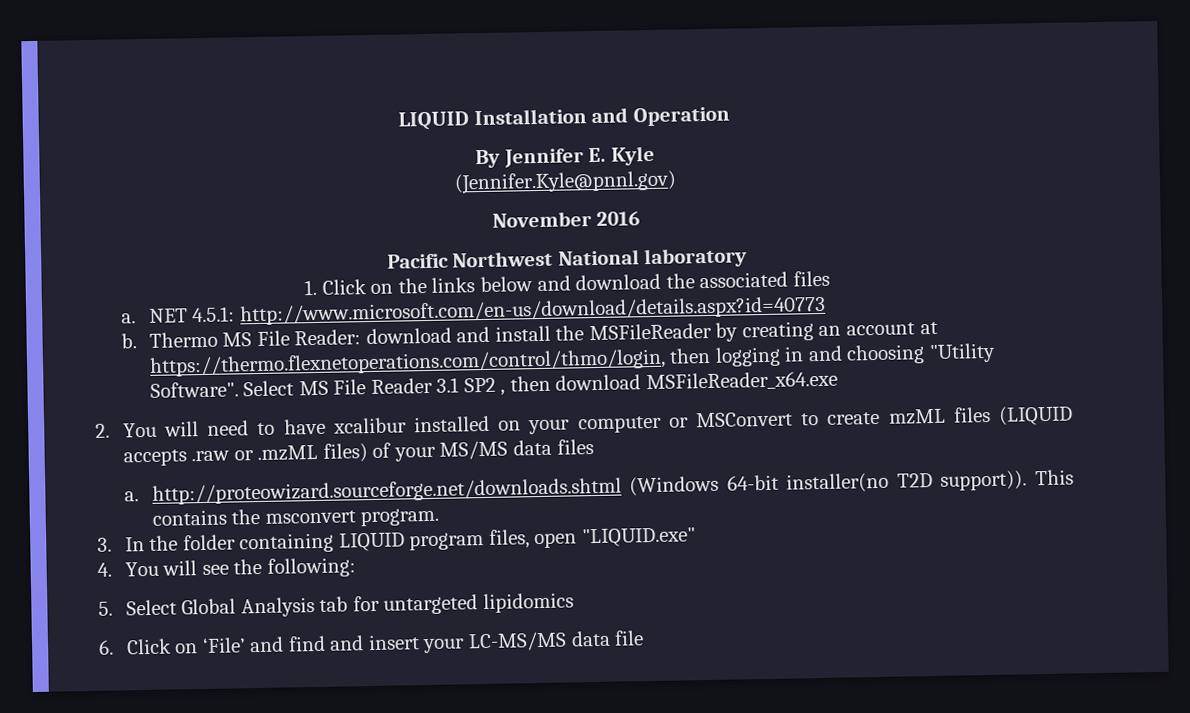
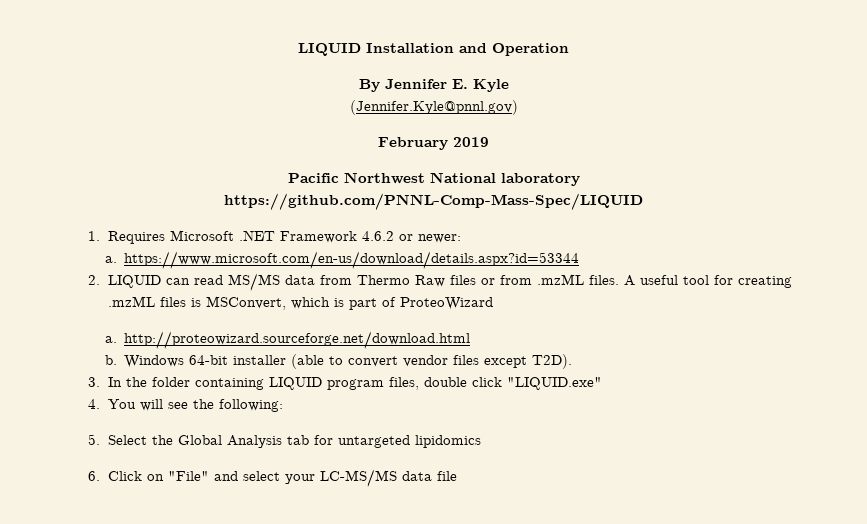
- November 2016
+ February 2019
- 1. Click on the links below and download the associated files
- a. NET 4.5.1: http://www.microsoft.com/en-us/download/details.aspx?id=40773
- b. Thermo MS File Reader: download and install the MSFileReader by creating an account at https://thermo.flexnetoperations.com/control/thmo/login, then logging in and choosing "Utility Software". Select MS File Reader 3.1 SP2 , then download MSFileReader_x64.exe
- 2. You will need to have xcalibur installed on your computer or MSConvert to create mzML files (LIQUID accepts .raw or .mzML files) of your MS/MS data files
- a. http://proteowizard.sourceforge.net/downloads.shtml (Windows 64-bit installer(no T2D support)). This contains the msconvert program.
+ https://github.com/PNNL-Comp-Mass-Spec/LIQUID
+ 1. Requires Microsoft .NET Framework 4.6.2 or newer:
+ a. https://www.microsoft.com/en-us/download/details.aspx?id=53344
+ 2. LIQUID can read MS/MS data from Thermo Raw files or from .mzML files. A useful tool for creating .mzML files is MSConvert, which is part of ProteoWizard
+ a. http://proteowizard.sourceforge.net/download.html
+ b. Windows 64-bit installer (able to convert vendor files except T2D).
- 3. In the folder containing LIQUID program files, open "LIQUID.exe"
+ 3. In the folder containing LIQUID program files, double click "LIQUID.exe"
- 5. Select Global Analysis tab for untargeted lipidomics
+ 5. Select the Global Analysis tab for untargeted lipidomics
- 6. Click on ‘File’ and find and insert your LC-MS/MS data file
+ 6. Click on "File" and select your LC-MS/MS data file

